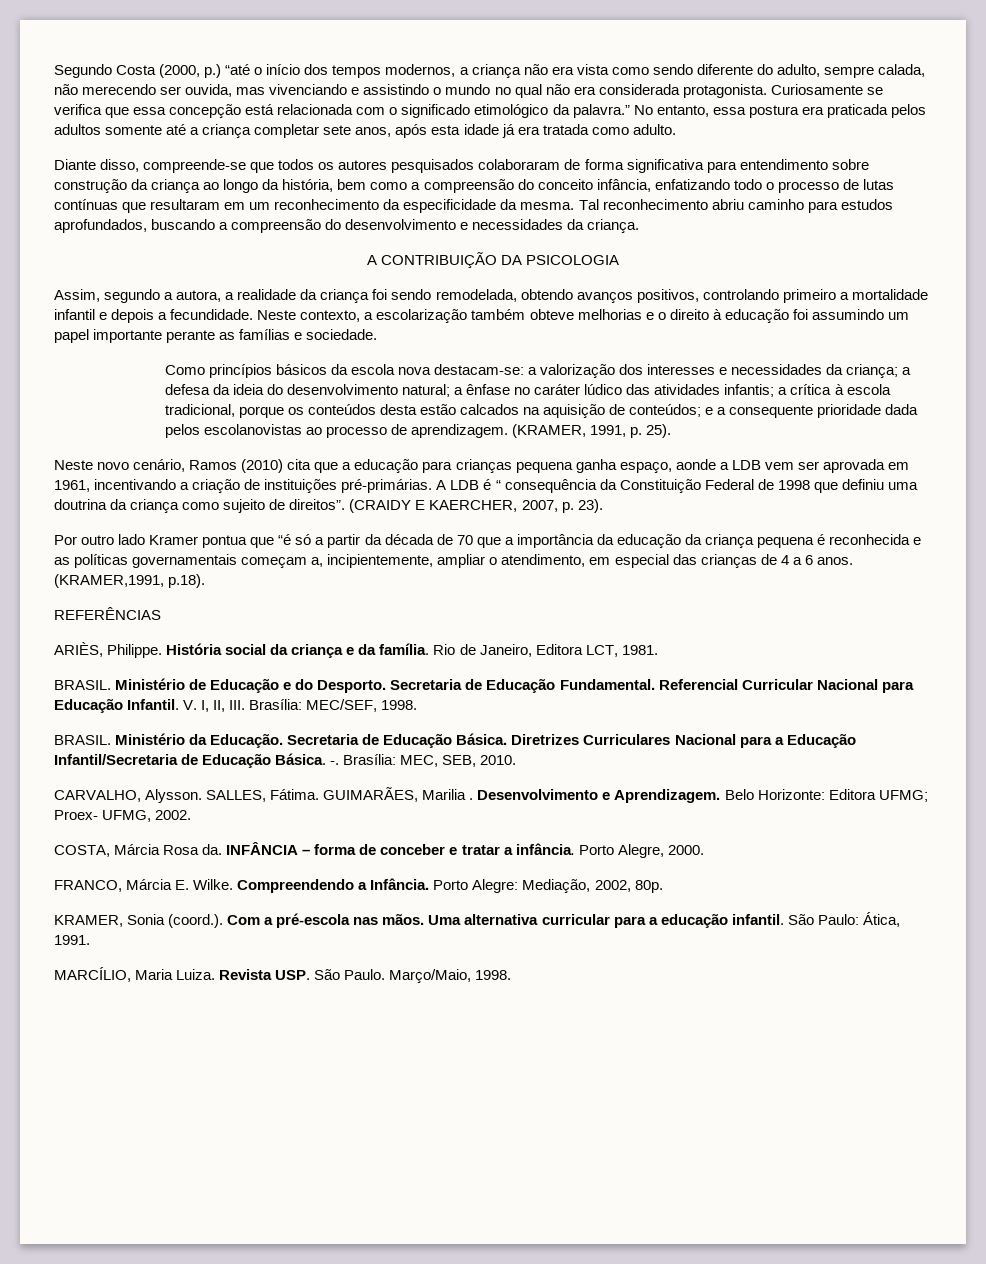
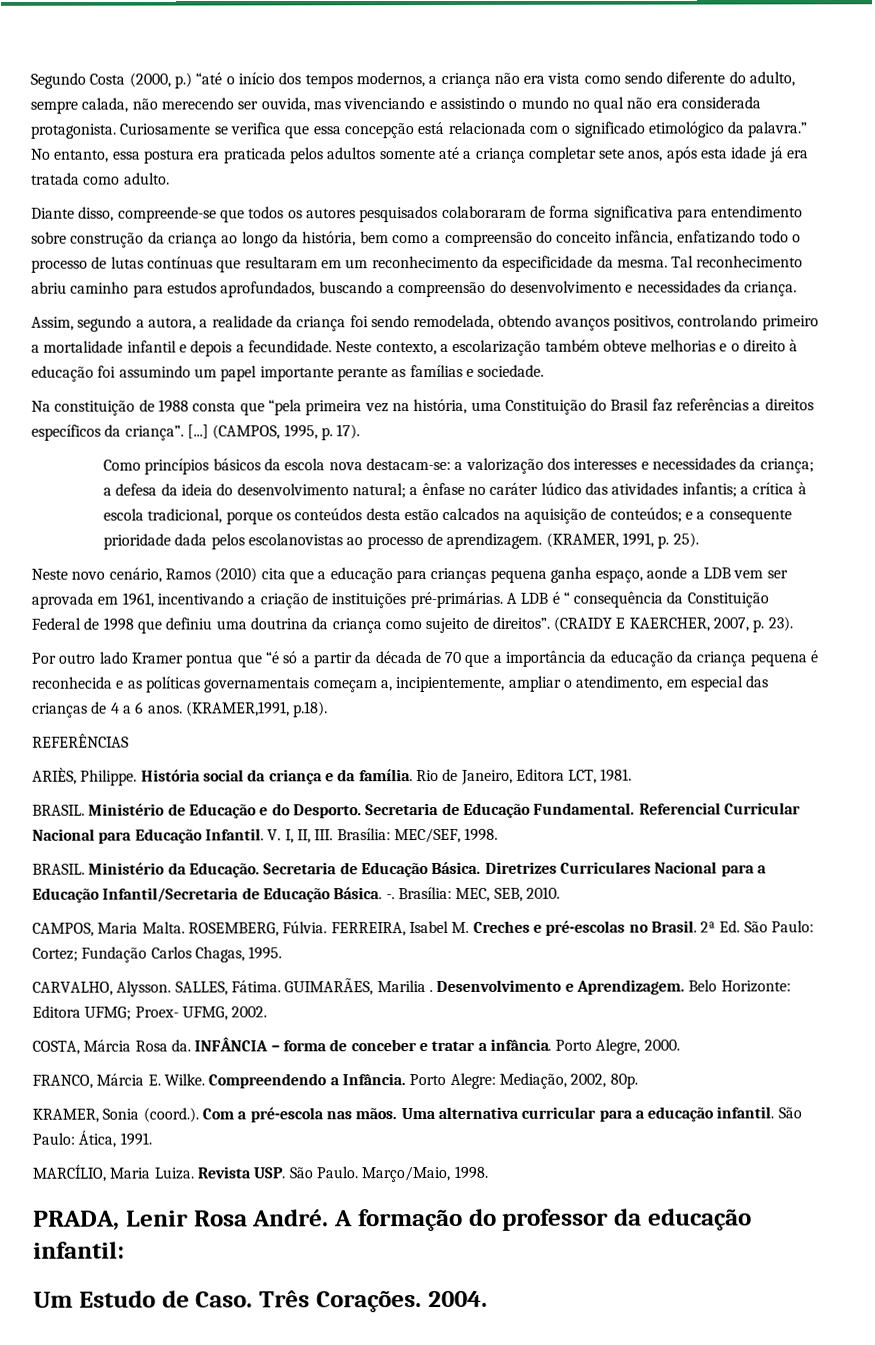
- A CONTRIBUIÇÃO DA PSICOLOGIA
+ Na constituição de 1988 consta que “pela primeira vez na história, uma Constituição do Brasil faz referências a direitos específicos da criança”. [...] (CAMPOS, 1995, p. 17).
+ CAMPOS, Maria Malta. ROSEMBERG, Fúlvia. FERREIRA, Isabel M. Creches e pré-escolas no Brasil. 2ª Ed. São Paulo: Cortez; Fundação Carlos Chagas, 1995.
+ PRADA, Lenir Rosa André. A formação do professor da educação infantil:
+ Um Estudo de Caso. Três Corações. 2004.

